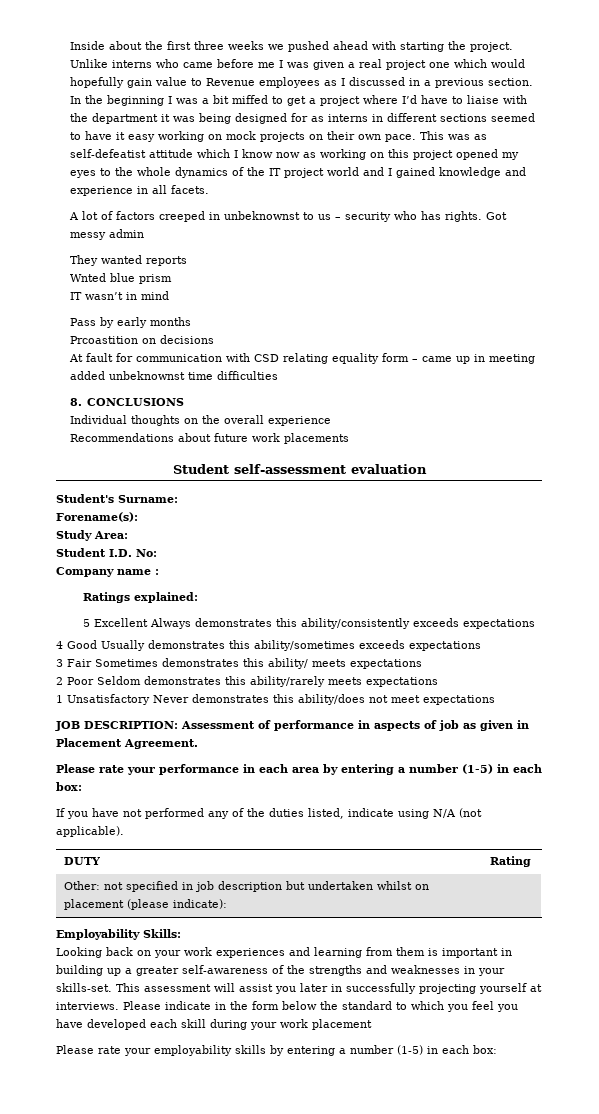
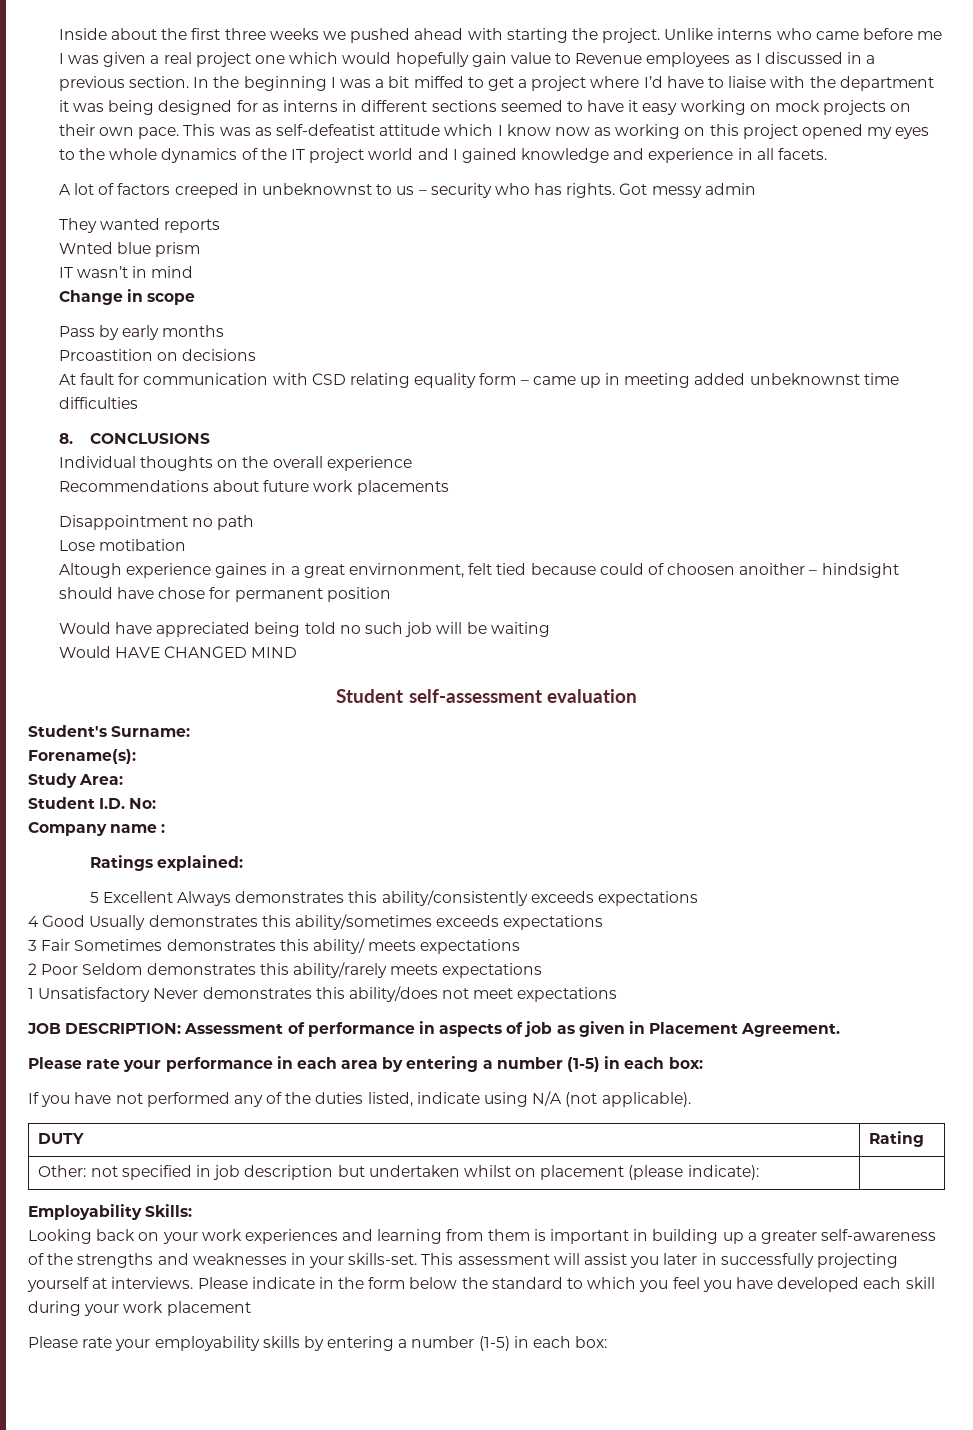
+ Change in scope
+ Disappointment no path
+ Lose motibation
+ Altough experience gaines in a great envirnonment, felt tied because could of choosen anoither – hindsight should have chose for permanent position
+ Would have appreciated being told no such job will be waiting
+ Would HAVE CHANGED MIND

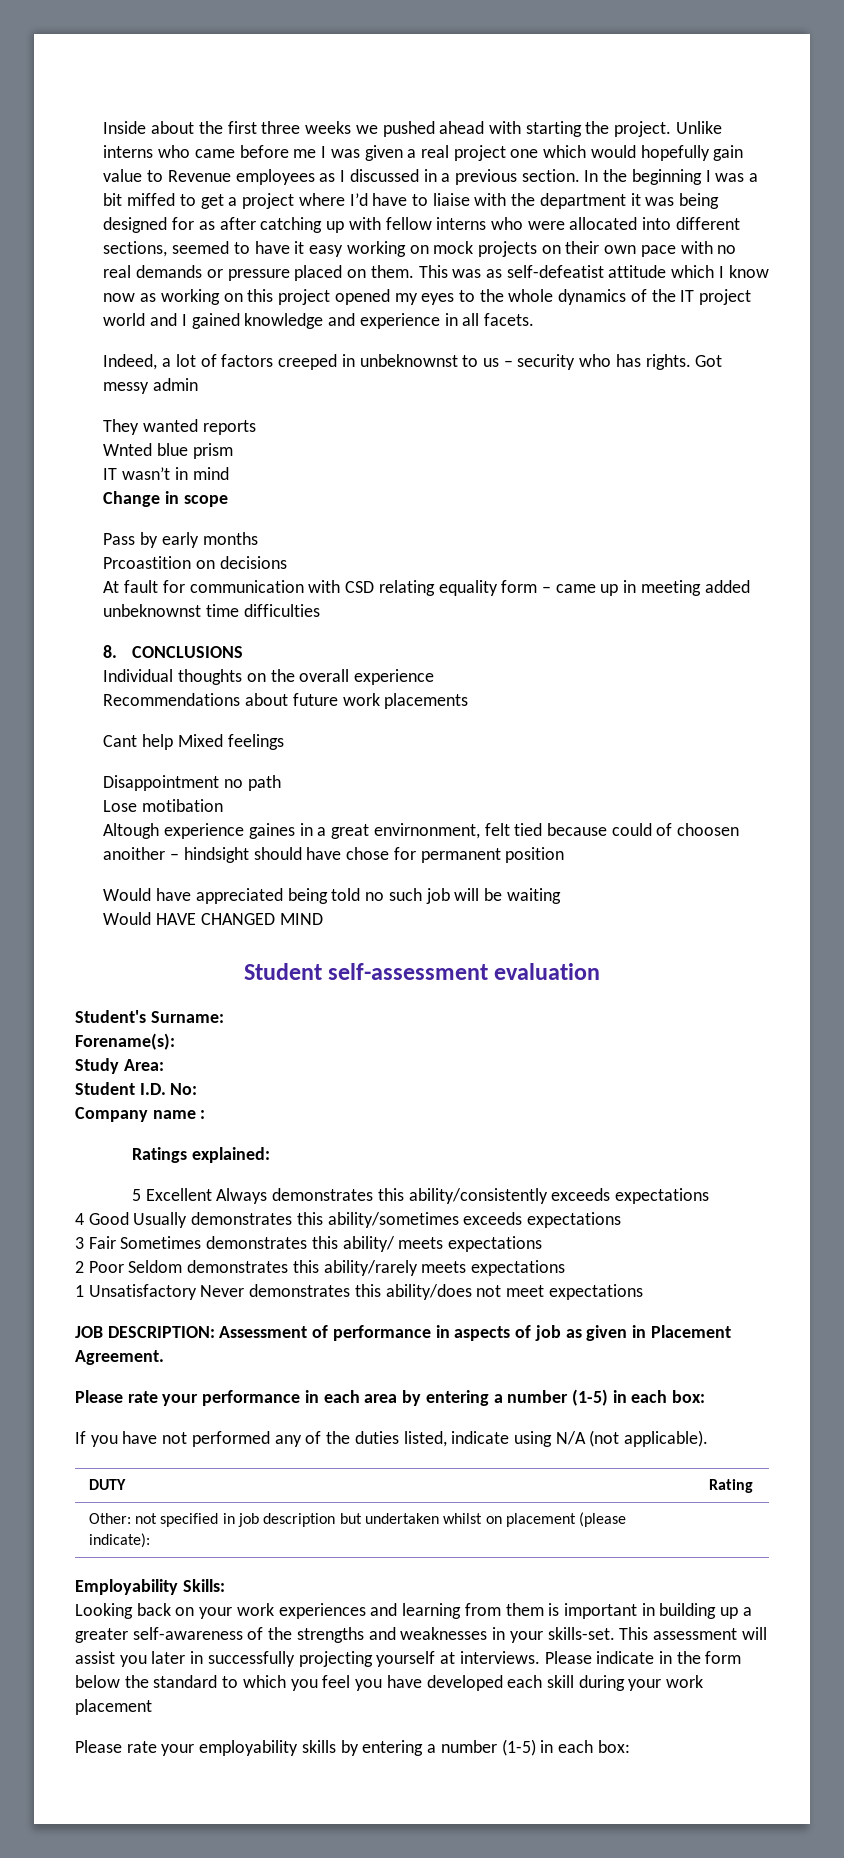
- In the beginning I was a bit miffed to get a project where I’d have to liaise with the department it was being designed for as interns in different sections seemed to have it easy working on mock projects on their own pace.
+ In the beginning I was a bit miffed to get a project where I’d have to liaise with the department it was being designed for as after catching up with fellow interns who were allocated into different sections, seemed to have it easy working on mock projects on their own pace with no real demands or pressure placed on them.
- A lot of factors creeped in unbeknownst to us – security who has rights.
+ Indeed, a lot of factors creeped in unbeknownst to us – security who has rights.
+ Cant help Mixed feelings

